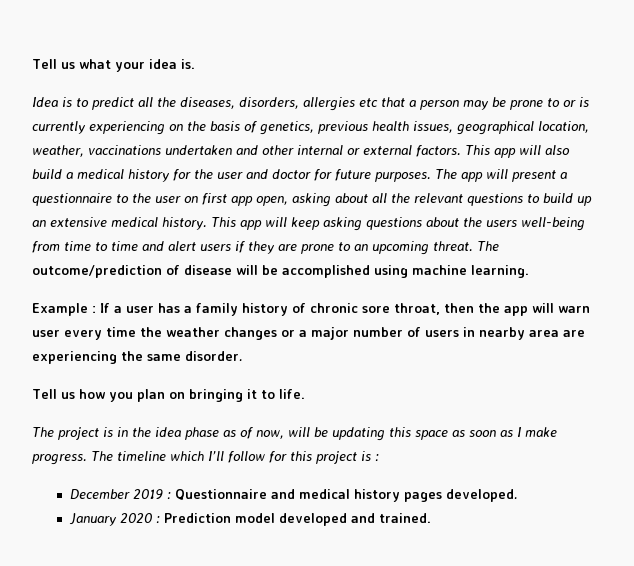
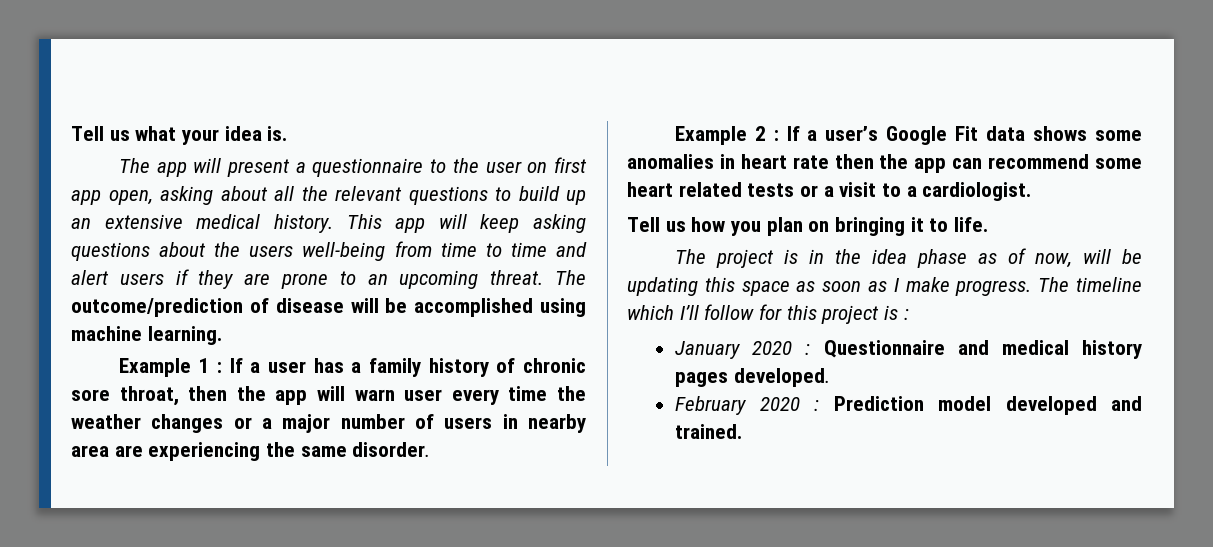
- Idea is to predict all the diseases, disorders, allergies etc that a person may be prone to or is currently experiencing on the basis of genetics, previous health issues, geographical location, weather, vaccinations undertaken and other internal or external factors. This app will also build a medical history for the user and doctor for future purposes.
- Example : If a user has a family history of chronic sore throat, then the app will warn user every time the weather changes or a major number of users in nearby area are experiencing the same disorder.
+ Example 1 : If a user has a family history of chronic sore throat, then the app will warn user every time the weather changes or a major number of users in nearby area are experiencing the same disorder.
+ Example 2 : If a user’s Google Fit data shows some anomalies in heart rate then the app can recommend some heart related tests or a visit to a cardiologist.
- December 2019 : Questionnaire and medical history pages developed.
+ January 2020 : Questionnaire and medical history pages developed.
- January 2020 : Prediction model developed and trained.
+ February 2020 : Prediction model developed and trained.

